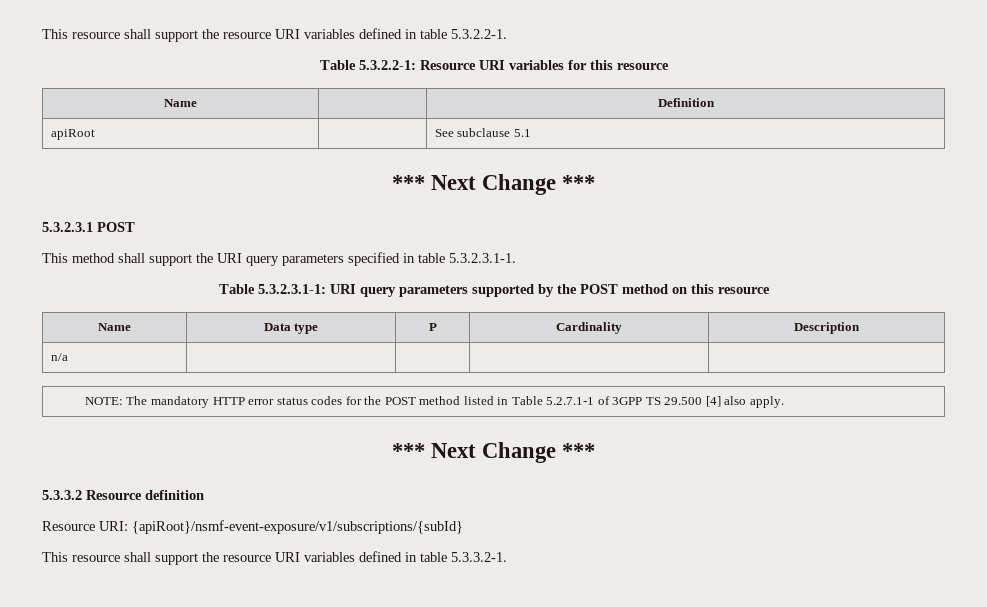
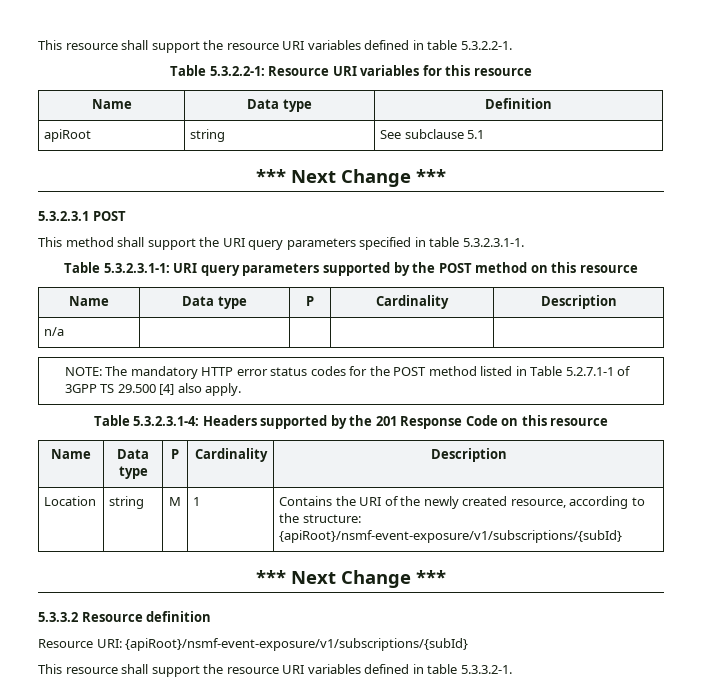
- Name | | Definition
+ Name | Data type | Definition
- apiRoot | | See subclause 5.1
+ apiRoot | string | See subclause 5.1
+ Table 5.3.2.3.1-4: Headers supported by the 201 Response Code on this resource
+ Name | Data type | P | Cardinality | Description
+ Location | string | M | 1 | Contains the URI of the newly created resource, according to the structure: {apiRoot}/nsmf-event-exposure/v1/subscriptions/{subId}

